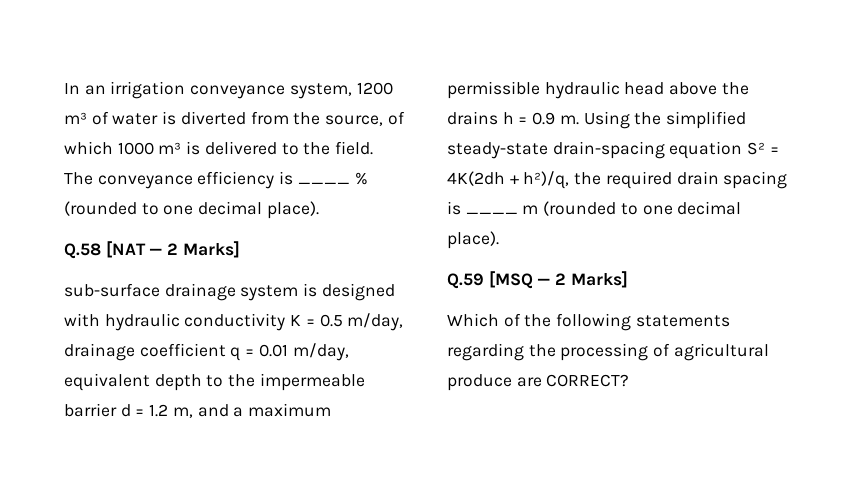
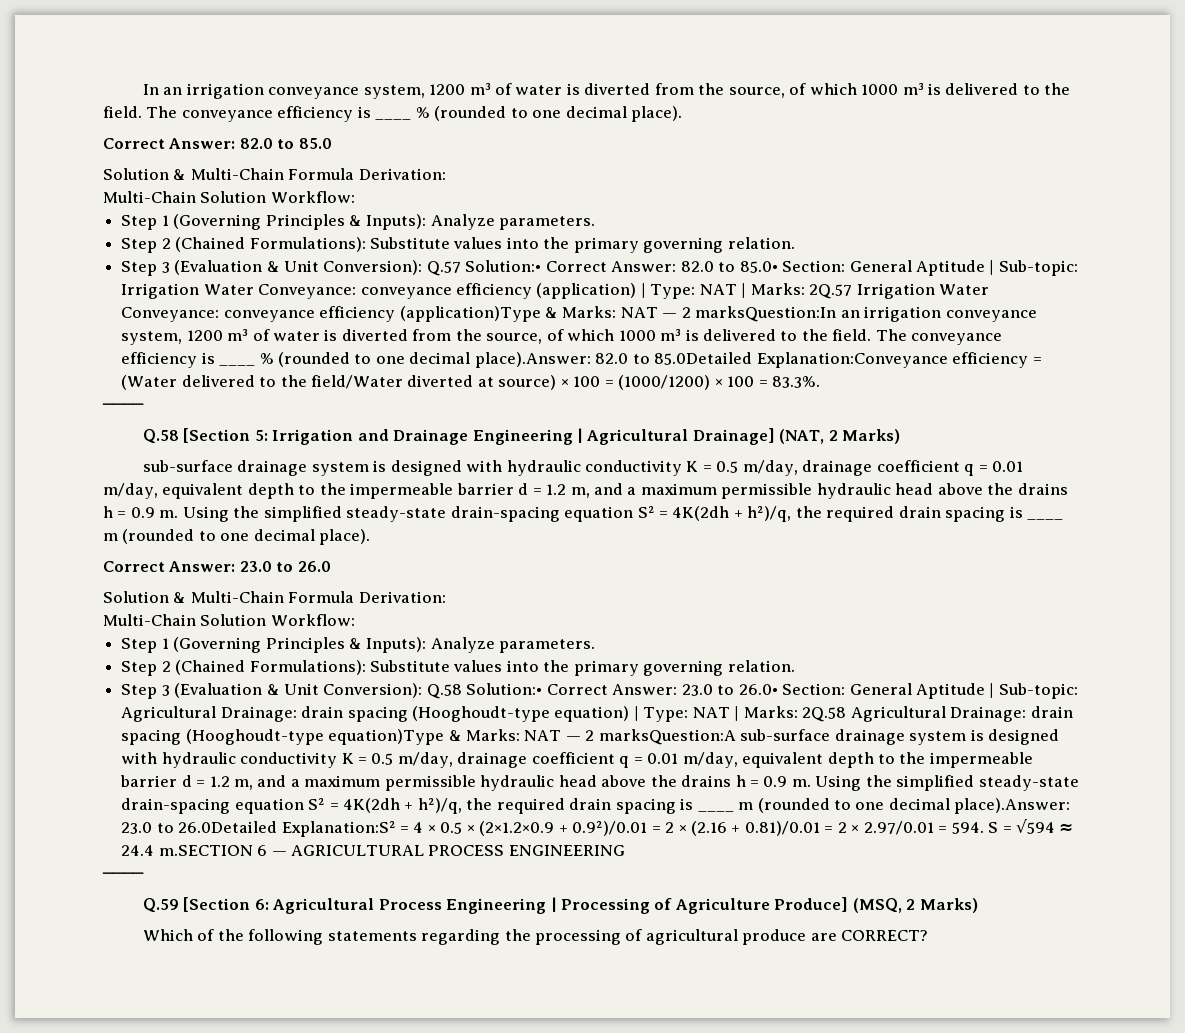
- Q.58 [NAT — 2 Marks]
+ Correct Answer: 82.0 to 85.0
+ Solution & Multi-Chain Formula Derivation:
+ Multi-Chain Solution Workflow:
+ Step 1 (Governing Principles & Inputs): Analyze parameters.
+ Step 2 (Chained Formulations): Substitute values into the primary governing relation.
+ Step 3 (Evaluation & Unit Conversion): Q.57 Solution:• Correct Answer: 82.0 to 85.0• Section: General Aptitude | Sub-topic: Irrigation Water Conveyance: conveyance efficiency (application) | Type: NAT | Marks: 2Q.57 Irrigation Water Conveyance: conveyance efficiency (application)Type & Marks: NAT — 2 marksQuestion:In an irrigation conveyance system, 1200 m³ of water is diverted from the source, of which 1000 m³ is delivered to the field. The conveyance efficiency is ____ % (rounded to one decimal place).Answer: 82.0 to 85.0Detailed Explanation:Conveyance efficiency = (Water delivered to the field/Water diverted at source) × 100 = (1000/1200) × 100 = 83.3%.
+ ────
+ Q.58 [Section 5: Irrigation and Drainage Engineering | Agricultural Drainage] (NAT, 2 Marks)
- Q.59 [MSQ — 2 Marks]
+ Correct Answer: 23.0 to 26.0
+ Solution & Multi-Chain Formula Derivation:
+ Multi-Chain Solution Workflow:
+ Step 1 (Governing Principles & Inputs): Analyze parameters.
+ Step 2 (Chained Formulations): Substitute values into the primary governing relation.
+ Step 3 (Evaluation & Unit Conversion): Q.58 Solution:• Correct Answer: 23.0 to 26.0• Section: General Aptitude | Sub-topic: Agricultural Drainage: drain spacing (Hooghoudt-type equation) | Type: NAT | Marks: 2Q.58 Agricultural Drainage: drain spacing (Hooghoudt-type equation)Type & Marks: NAT — 2 marksQuestion:A sub-surface drainage system is designed with hydraulic conductivity K = 0.5 m/day, drainage coefficient q = 0.01 m/day, equivalent depth to the impermeable barrier d = 1.2 m, and a maximum permissible hydraulic head above the drains h = 0.9 m. Using the simplified steady-state drain-spacing equation S² = 4K(2dh + h²)/q, the required drain spacing is ____ m (rounded to one decimal place).Answer: 23.0 to 26.0Detailed Explanation:S² = 4 × 0.5 × (2×1.2×0.9 + 0.9²)/0.01 = 2 × (2.16 + 0.81)/0.01 = 2 × 2.97/0.01 = 594. S = √594 ≈ 24.4 m.SECTION 6 — AGRICULTURAL PROCESS ENGINEERING
+ ────
+ Q.59 [Section 6: Agricultural Process Engineering | Processing of Agriculture Produce] (MSQ, 2 Marks)

